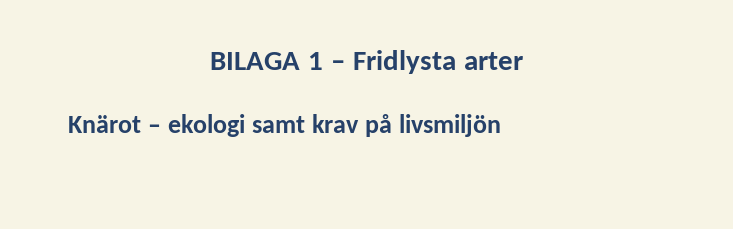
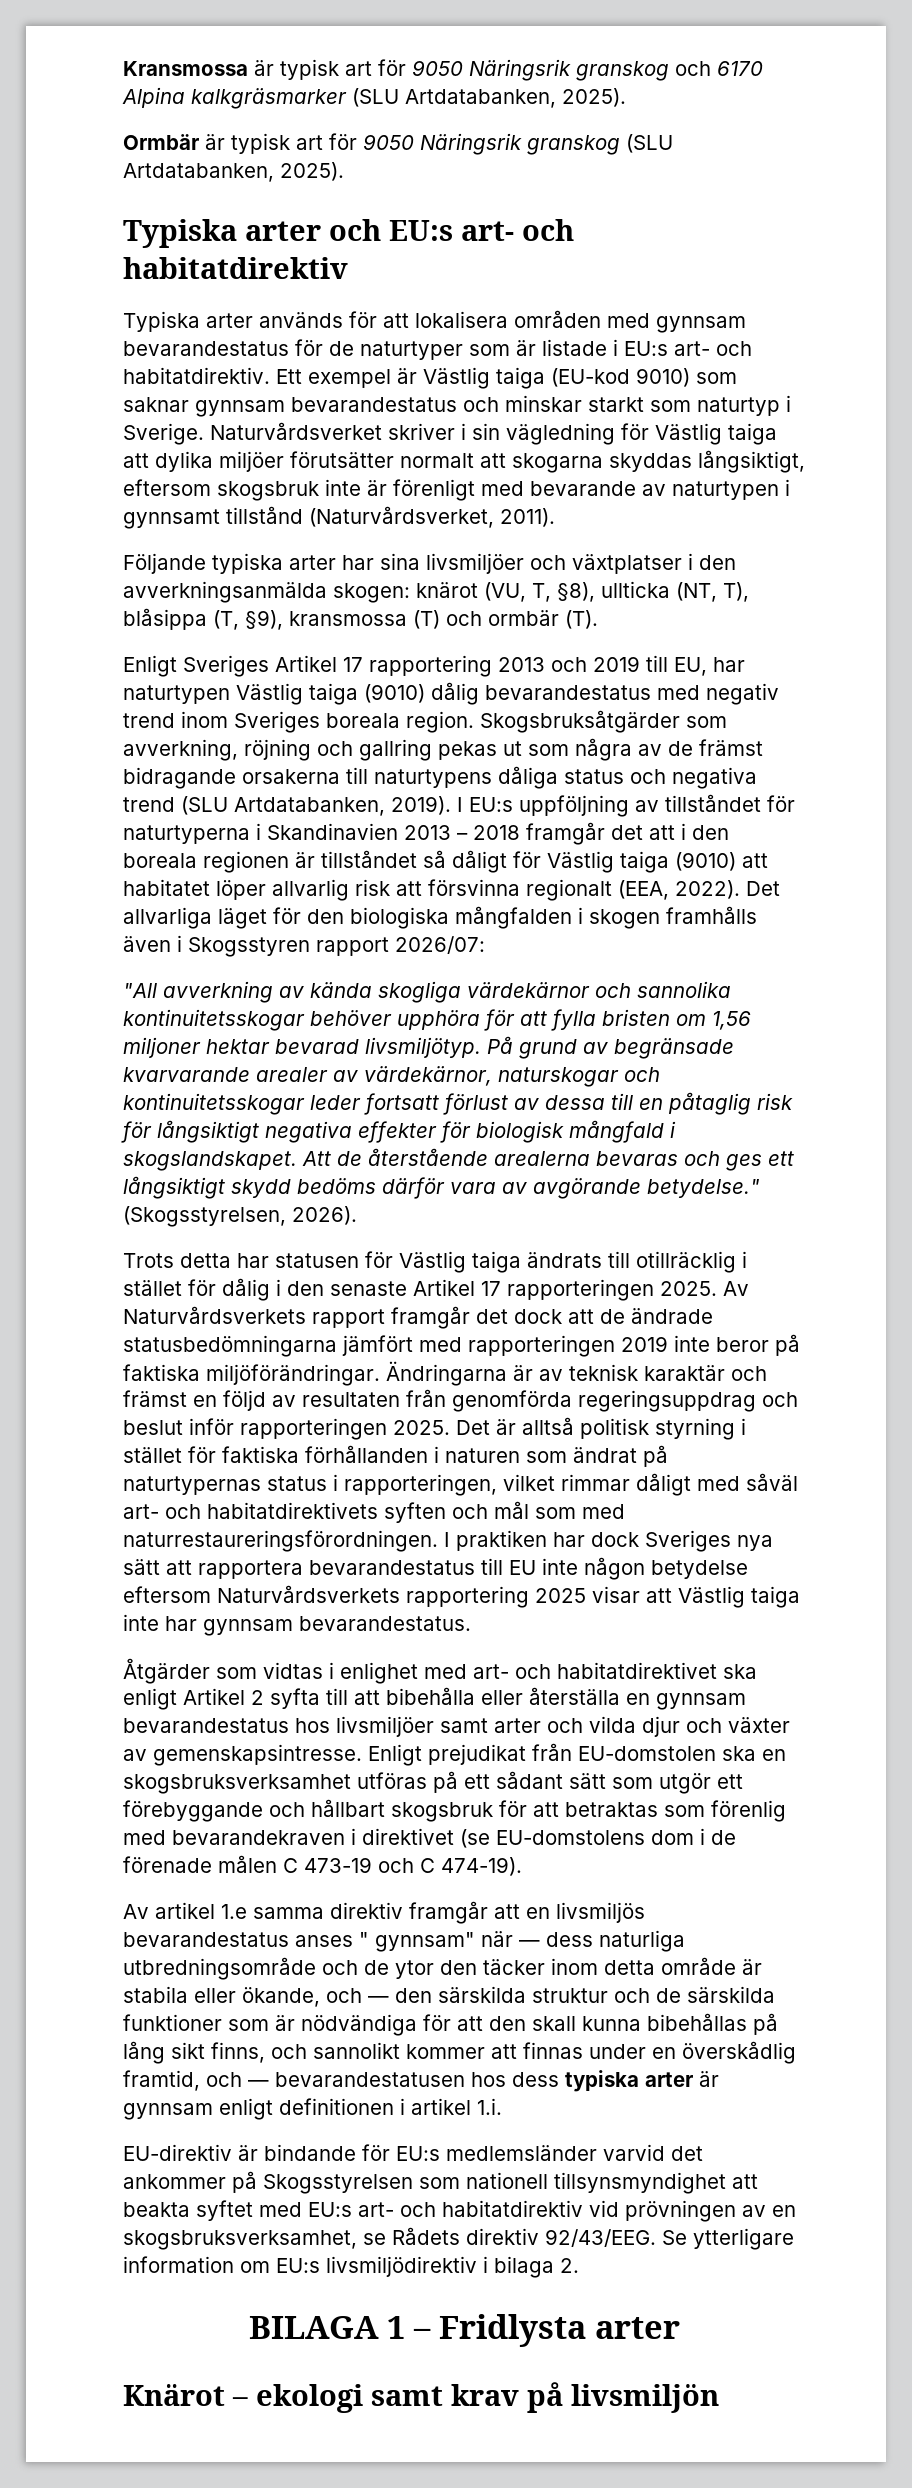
+ Kransmossa är typisk art för 9050 Näringsrik granskog och 6170 Alpina kalkgräsmarker (SLU Artdatabanken, 2025).
+ Ormbär är typisk art för 9050 Näringsrik granskog (SLU Artdatabanken, 2025).
+ Typiska arter och EU:s art- och habitatdirektiv
+ Typiska arter används för att lokalisera områden med gynnsam bevarandestatus för de naturtyper som är listade i EU:s art- och habitatdirektiv. Ett exempel är Västlig taiga (EU-kod 9010) som saknar gynnsam bevarandestatus och minskar starkt som naturtyp i Sverige. Naturvårdsverket skriver i sin vägledning för Västlig taiga att dylika miljöer förutsätter normalt att skogarna skyddas långsiktigt, eftersom skogsbruk inte är förenligt med bevarande av naturtypen i gynnsamt tillstånd (Naturvårdsverket, 2011).
+ Följande typiska arter har sina livsmiljöer och växtplatser i den avverkningsanmälda skogen: knärot (VU, T, §8), ullticka (NT, T), blåsippa (T, §9), kransmossa (T) och ormbär (T).
+ Enligt Sveriges Artikel 17 rapportering 2013 och 2019 till EU, har naturtypen Västlig taiga (9010) dålig bevarandestatus med negativ trend inom Sveriges boreala region. Skogsbruksåtgärder som avverkning, röjning och gallring pekas ut som några av de främst bidragande orsakerna till naturtypens dåliga status och negativa trend (SLU Artdatabanken, 2019). I EU:s uppföljning av tillståndet för naturtyperna i Skandinavien 2013 – 2018 framgår det att i den boreala regionen är tillståndet så dåligt för Västlig taiga (9010) att habitatet löper allvarlig risk att försvinna regionalt (EEA, 2022). Det allvarliga läget för den biologiska mångfalden i skogen framhålls även i Skogsstyren rapport 2026/07:
+ "All avverkning av kända skogliga värdekärnor och sannolika kontinuitetsskogar behöver upphöra för att fylla bristen om 1,56 miljoner hektar bevarad livsmiljötyp. På grund av begränsade kvarvarande arealer av värdekärnor, naturskogar och kontinuitetsskogar leder fortsatt förlust av dessa till en påtaglig risk för långsiktigt negativa effekter för biologisk mångfald i skogslandskapet. Att de återstående arealerna bevaras och ges ett långsiktigt skydd bedöms därför vara av avgörande betydelse." (Skogsstyrelsen, 2026).
+ Trots detta har statusen för Västlig taiga ändrats till otillräcklig i stället för dålig i den senaste Artikel 17 rapporteringen 2025. Av Naturvårdsverkets rapport framgår det dock att de ändrade statusbedömningarna jämfört med rapporteringen 2019 inte beror på faktiska miljöförändringar. Ändringarna är av teknisk karaktär och främst en följd av resultaten från genomförda regeringsuppdrag och beslut inför rapporteringen 2025. Det är alltså politisk styrning i stället för faktiska förhållanden i naturen som ändrat på naturtypernas status i rapporteringen, vilket rimmar dåligt med såväl art- och habitatdirektivets syften och mål som med naturrestaureringsförordningen. I praktiken har dock Sveriges nya sätt att rapportera bevarandestatus till EU inte någon betydelse eftersom Naturvårdsverkets rapportering 2025 visar att Västlig taiga inte har gynnsam bevarandestatus.
+ Åtgärder som vidtas i enlighet med art- och habitatdirektivet ska enligt Artikel 2 syfta till att bibehålla eller återställa en gynnsam bevarandestatus hos livsmiljöer samt arter och vilda djur och växter av gemenskapsintresse. Enligt prejudikat från EU-domstolen ska en skogsbruksverksamhet utföras på ett sådant sätt som utgör ett förebyggande och hållbart skogsbruk för att betraktas som förenlig med bevarandekraven i direktivet (se EU-domstolens dom i de förenade målen C 473-19 och C 474-19).
+ Av artikel 1.e samma direktiv framgår att en livsmiljös bevarandestatus anses " gynnsam" när — dess naturliga utbredningsområde och de ytor den täcker inom detta område är stabila eller ökande, och — den särskilda struktur och de särskilda funktioner som är nödvändiga för att den skall kunna bibehållas på lång sikt finns, och sannolikt kommer att finnas under en överskådlig framtid, och — bevarandestatusen hos dess typiska arter är gynnsam enligt definitionen i artikel 1.i.
+ EU-direktiv är bindande för EU:s medlemsländer varvid det ankommer på Skogsstyrelsen som nationell tillsynsmyndighet att beakta syftet med EU:s art- och habitatdirektiv vid prövningen av en skogsbruksverksamhet, se Rådets direktiv 92/43/EEG. Se ytterligare information om EU:s livsmiljödirektiv i bilaga 2.

